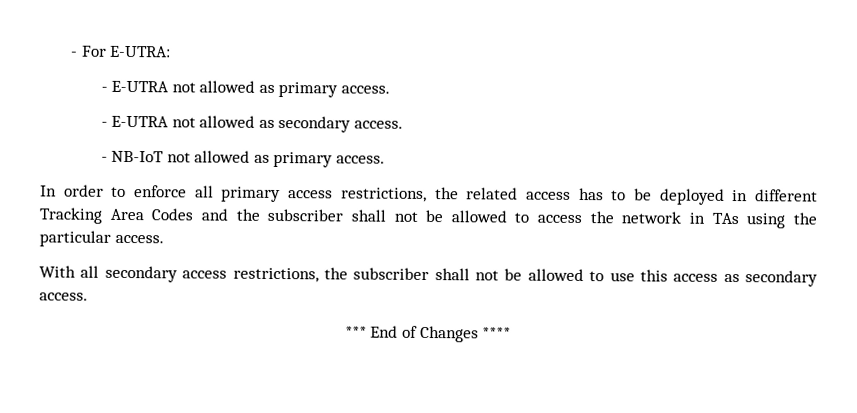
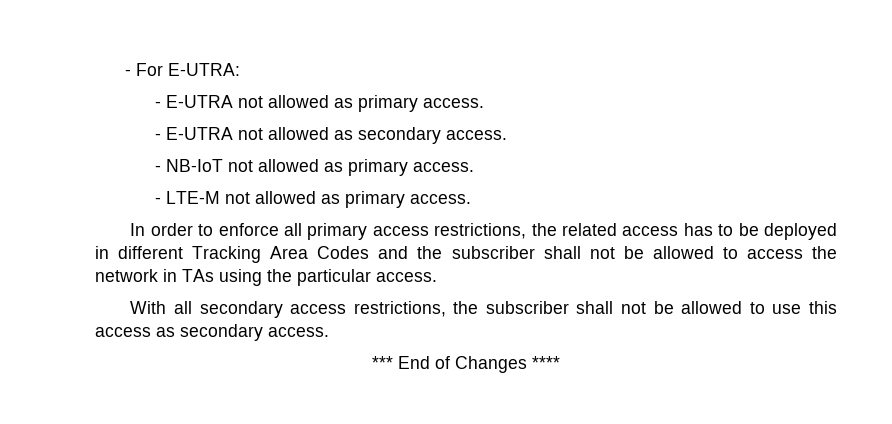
+ - LTE-M not allowed as primary access.

